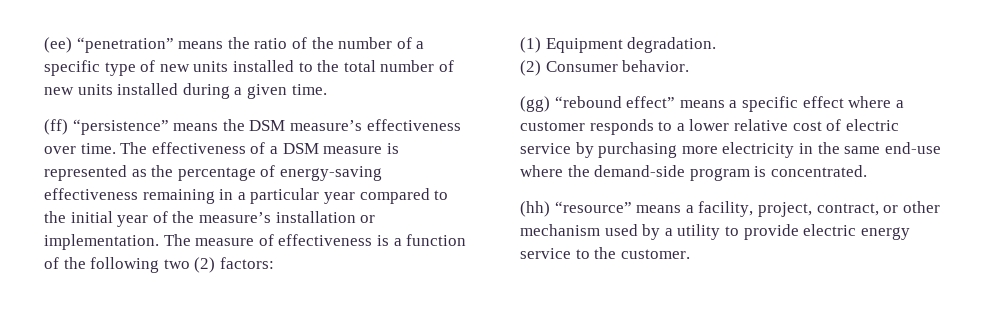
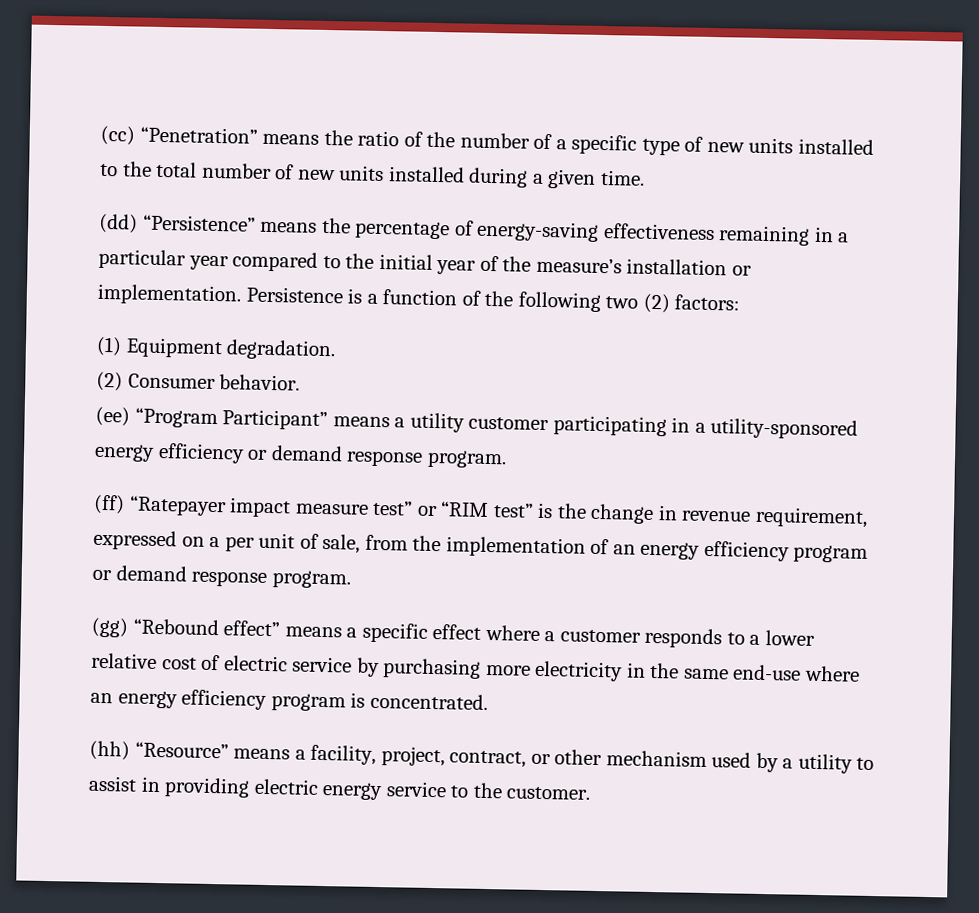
- (ee) “penetration” means the ratio of the number of a specific type of new units installed to the total number of new units installed during a given time.
+ (cc) “Penetration” means the ratio of the number of a specific type of new units installed to the total number of new units installed during a given time.
- (ff) “persistence” means the DSM measure’s effectiveness over time. The effectiveness of a DSM measure is represented as the percentage of energy-saving effectiveness remaining in a particular year compared to the initial year of the measure’s installation or implementation.
+ (dd) “Persistence” means the percentage of energy-saving effectiveness remaining in a particular year compared to the initial year of the measure’s installation or implementation.
- The measure of effectiveness is a function of the following two (2) factors:
+ Persistence is a function of the following two (2) factors:
+ (ee) “Program Participant” means a utility customer participating in a utility-sponsored energy efficiency or demand response program.
+ (ff) “Ratepayer impact measure test” or “RIM test” is the change in revenue requirement, expressed on a per unit of sale, from the implementation of an energy efficiency program or demand response program.
- (gg) “rebound effect” means a specific effect where a customer responds to a lower relative cost of electric service by purchasing more electricity in the same end-use where the demand-side program is concentrated.
+ (gg) “Rebound effect” means a specific effect where a customer responds to a lower relative cost of electric service by purchasing more electricity in the same end-use where an energy efficiency program is concentrated.
- (hh) “resource” means a facility, project, contract, or other mechanism used by a utility to provide electric energy service to the customer.
+ (hh) “Resource” means a facility, project, contract, or other mechanism used by a utility to assist in providing electric energy service to the customer.

